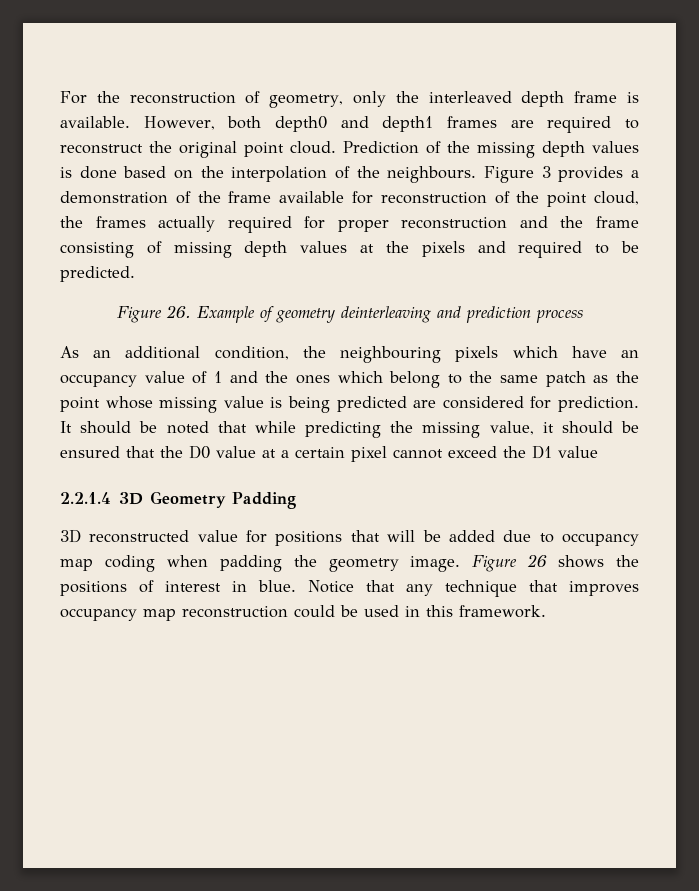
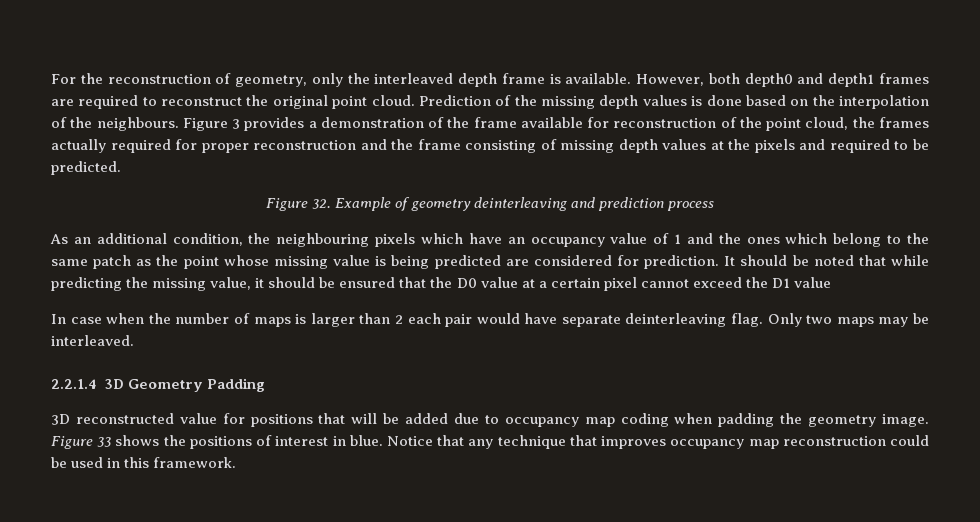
- Figure 26. Example of geometry deinterleaving and prediction process
+ Figure 32. Example of geometry deinterleaving and prediction process
+ In case when the number of maps is larger than 2 each pair would have separate deinterleaving flag. Only two maps may be interleaved.
- Figure 26 shows the positions of interest in blue.
+ Figure 33 shows the positions of interest in blue.

